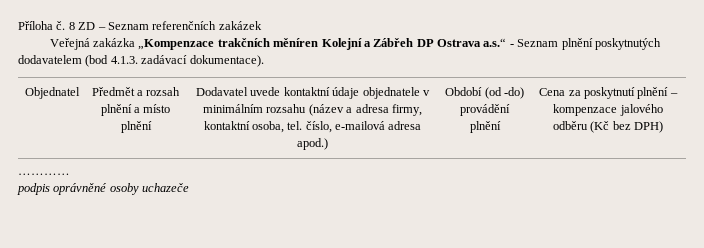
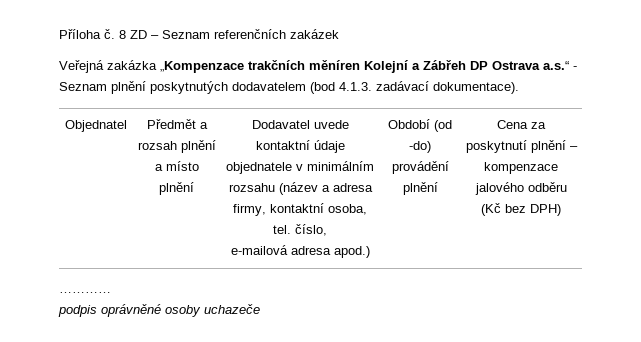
- Dodavatel uvede kontaktní údaje objednatele v minimálním rozsahu (název a adresa firmy, kontaktní osoba, tel. číslo, e-mailová adresa apod.)
+ Dodavatel uvede kontaktní údaje objednatele v minimálním rozsahu (název a adresa firmy, kontaktní osoba, tel. číslo,
+ e-mailová adresa apod.)

